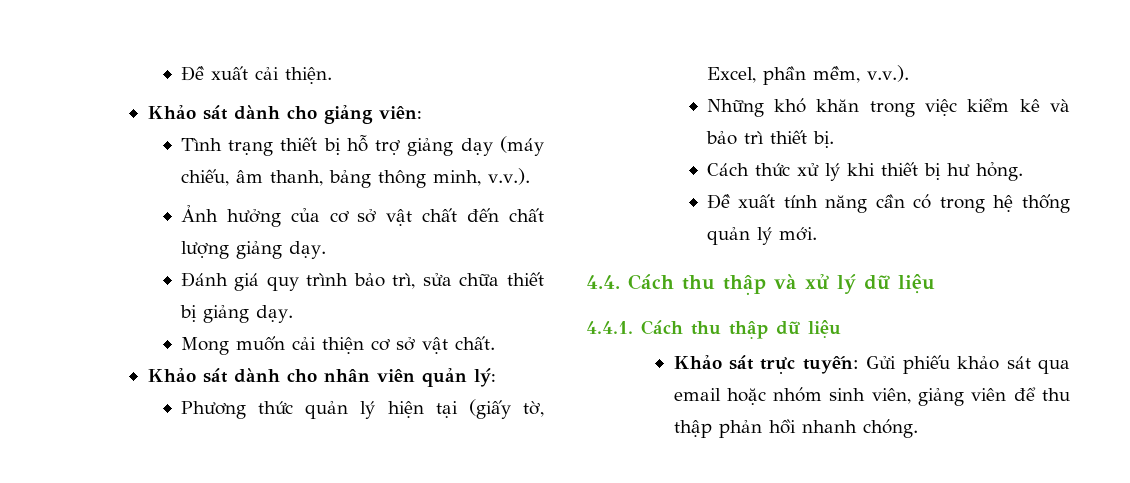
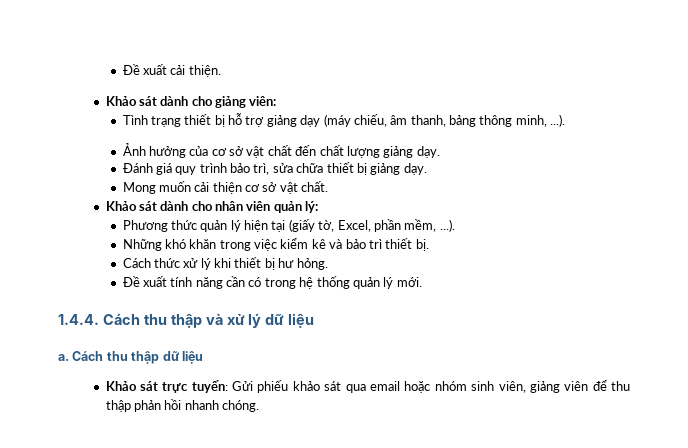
- Tình trạng thiết bị hỗ trợ giảng dạy (máy chiếu, âm thanh, bảng thông minh, v.v.).
+ Tình trạng thiết bị hỗ trợ giảng dạy (máy chiếu, âm thanh, bảng thông minh, ...).
- Phương thức quản lý hiện tại (giấy tờ, Excel, phần mềm, v.v.).
+ Phương thức quản lý hiện tại (giấy tờ, Excel, phần mềm, ...).
- 4.4. Cách thu thập và xử lý dữ liệu
+ 1.4.4. Cách thu thập và xử lý dữ liệu
- 4.4.1. Cách thu thập dữ liệu
+ a. Cách thu thập dữ liệu

